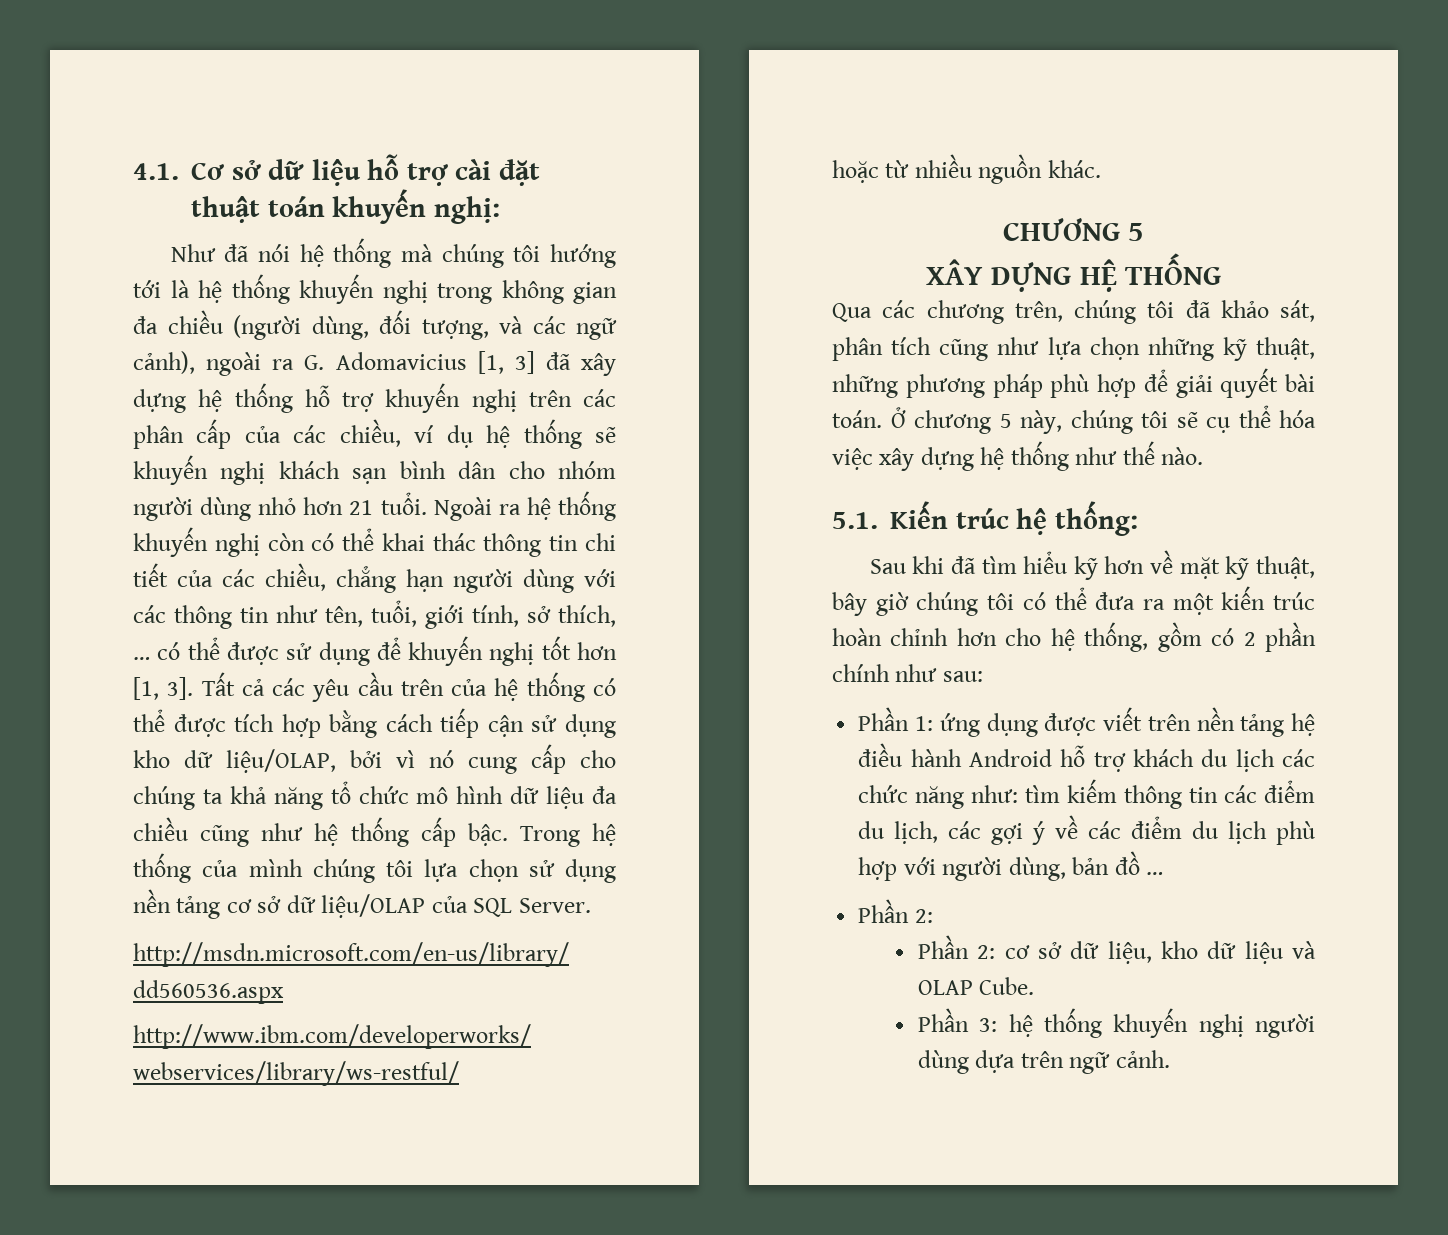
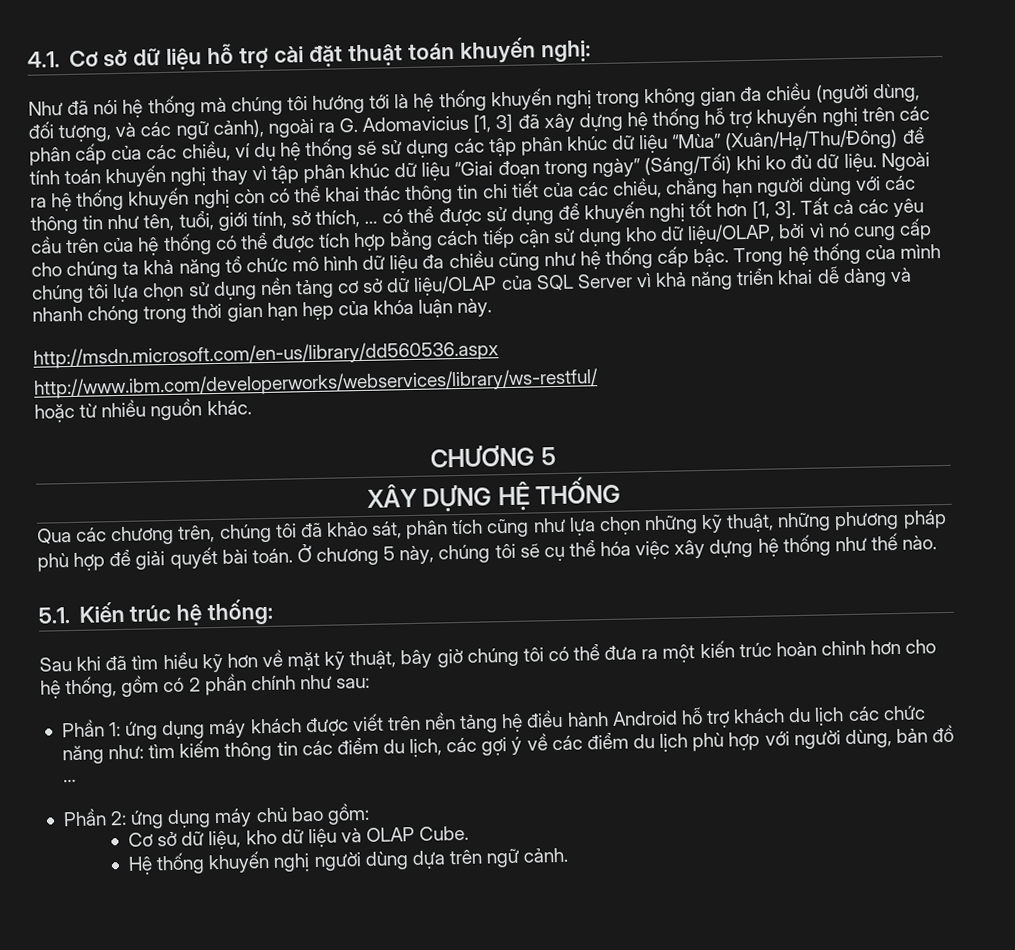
- Như đã nói hệ thống mà chúng tôi hướng tới là hệ thống khuyến nghị trong không gian đa chiều (người dùng, đối tượng, và các ngữ cảnh), ngoài ra G. Adomavicius [1, 3] đã xây dựng hệ thống hỗ trợ khuyến nghị trên các phân cấp của các chiều, ví dụ hệ thống sẽ khuyến nghị khách sạn bình dân cho nhóm người dùng nhỏ hơn 21 tuổi.
+ Như đã nói hệ thống mà chúng tôi hướng tới là hệ thống khuyến nghị trong không gian đa chiều (người dùng, đối tượng, và các ngữ cảnh), ngoài ra G. Adomavicius [1, 3] đã xây dựng hệ thống hỗ trợ khuyến nghị trên các phân cấp của các chiều, ví dụ hệ thống sẽ sử dụng các tập phân khúc dữ liệu “Mùa” (Xuân/Hạ/Thu/Đông) để tính toán khuyến nghị thay vì tập phân khúc dữ liệu “Giai đoạn trong ngày” (Sáng/Tối) khi ko đủ dữ liệu.
- Trong hệ thống của mình chúng tôi lựa chọn sử dụng nền tảng cơ sở dữ liệu/OLAP của SQL Server.
+ Trong hệ thống của mình chúng tôi lựa chọn sử dụng nền tảng cơ sở dữ liệu/OLAP của SQL Server vì khả năng triển khai dễ dàng và nhanh chóng trong thời gian hạn hẹp của khóa luận này.
- Phần 1: ứng dụng được viết trên nền tảng hệ điều hành Android hỗ trợ khách du lịch các chức năng như: tìm kiếm thông tin các điểm du lịch, các gợi ý về các điểm du lịch phù hợp với người dùng, bản đồ …
- Phần 2:
- Phần 2: cơ sở dữ liệu, kho dữ liệu và OLAP Cube.
+ Phần 1: ứng dụng máy khách được viết trên nền tảng hệ điều hành Android hỗ trợ khách du lịch các chức năng như: tìm kiếm thông tin các điểm du lịch, các gợi ý về các điểm du lịch phù hợp với người dùng, bản đồ …
+ Phần 2: ứng dụng máy chủ bao gồm:
+ Cơ sở dữ liệu, kho dữ liệu và OLAP Cube.
- Phần 3: hệ thống khuyến nghị người dùng dựa trên ngữ cảnh.
+ Hệ thống khuyến nghị người dùng dựa trên ngữ cảnh.

